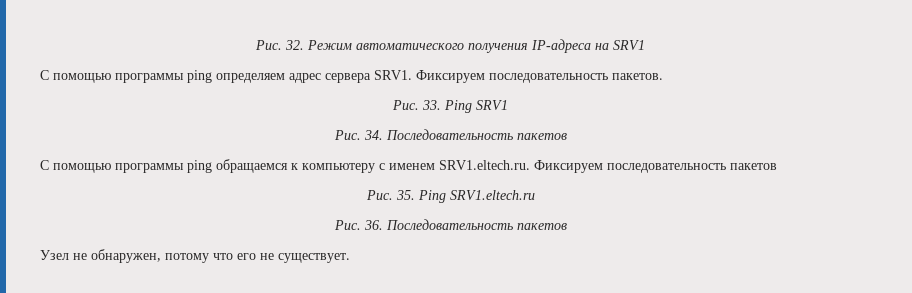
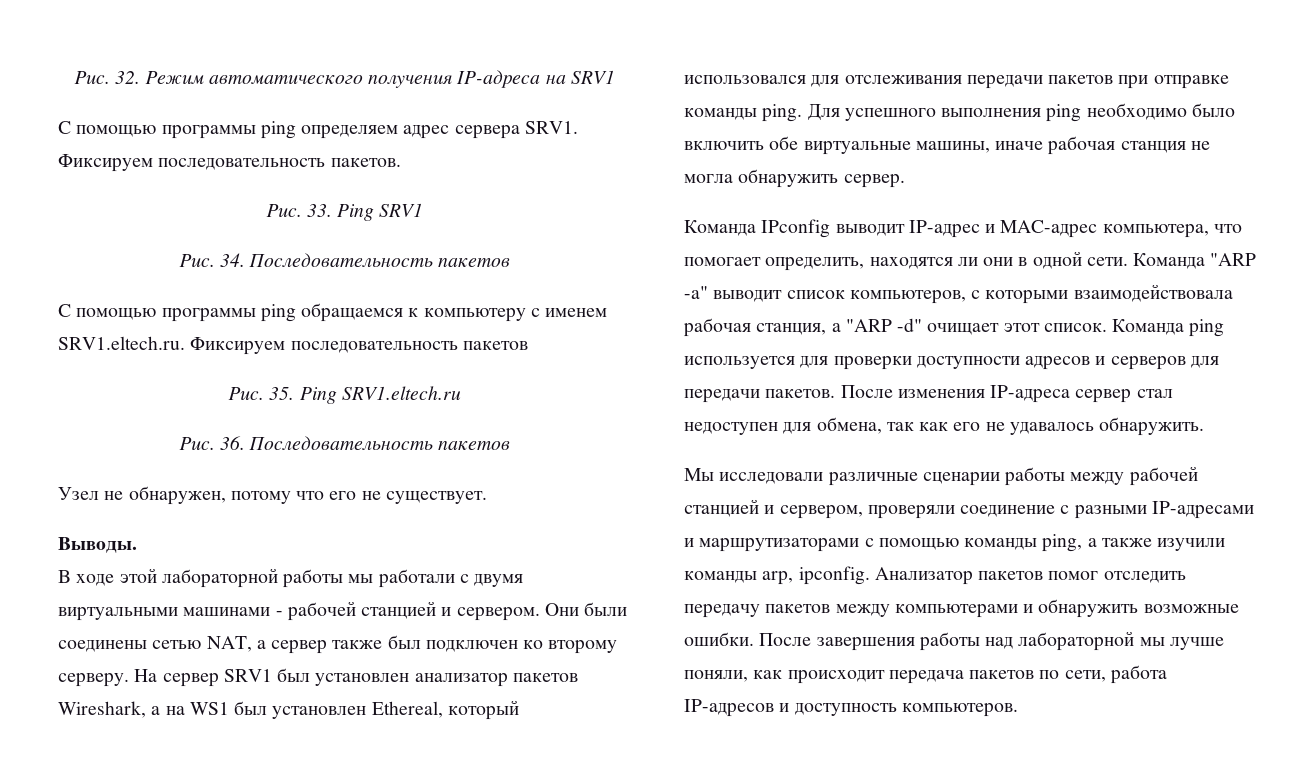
+ Выводы.
+ В ходе этой лабораторной работы мы работали с двумя виртуальными машинами - рабочей станцией и сервером. Они были соединены сетью NAT, а сервер также был подключен ко второму серверу. На сервер SRV1 был установлен анализатор пакетов Wireshark, а на WS1 был установлен Ethereal, который использовался для отслеживания передачи пакетов при отправке команды ping. Для успешного выполнения ping необходимо было включить обе виртуальные машины, иначе рабочая станция не могла обнаружить сервер.
+ Команда IPconfig выводит IP-адрес и MAC-адрес компьютера, что помогает определить, находятся ли они в одной сети. Команда "ARP -a" выводит список компьютеров, с которыми взаимодействовала рабочая станция, а "ARP -d" очищает этот список. Команда ping используется для проверки доступности адресов и серверов для передачи пакетов. После изменения IP-адреса сервер стал недоступен для обмена, так как его не удавалось обнаружить.
+ Мы исследовали различные сценарии работы между рабочей станцией и сервером, проверяли соединение с разными IP-адресами и маршрутизаторами с помощью команды ping, а также изучили команды arp, ipconfig. Анализатор пакетов помог отследить передачу пакетов между компьютерами и обнаружить возможные ошибки. После завершения работы над лабораторной мы лучше поняли, как происходит передача пакетов по сети, работа IP-адресов и доступность компьютеров.

